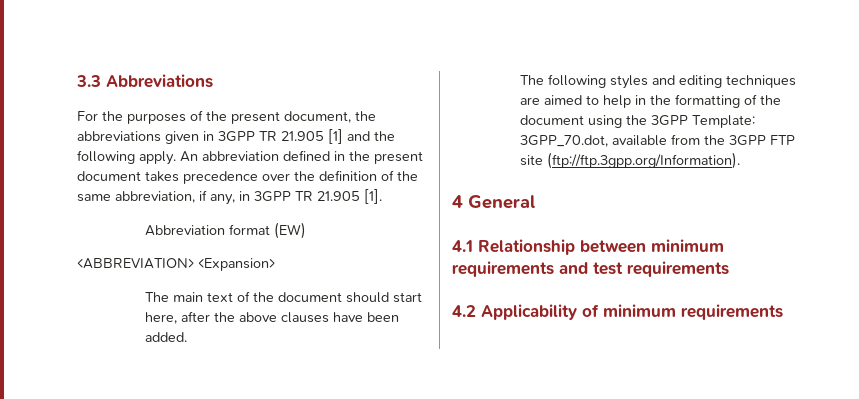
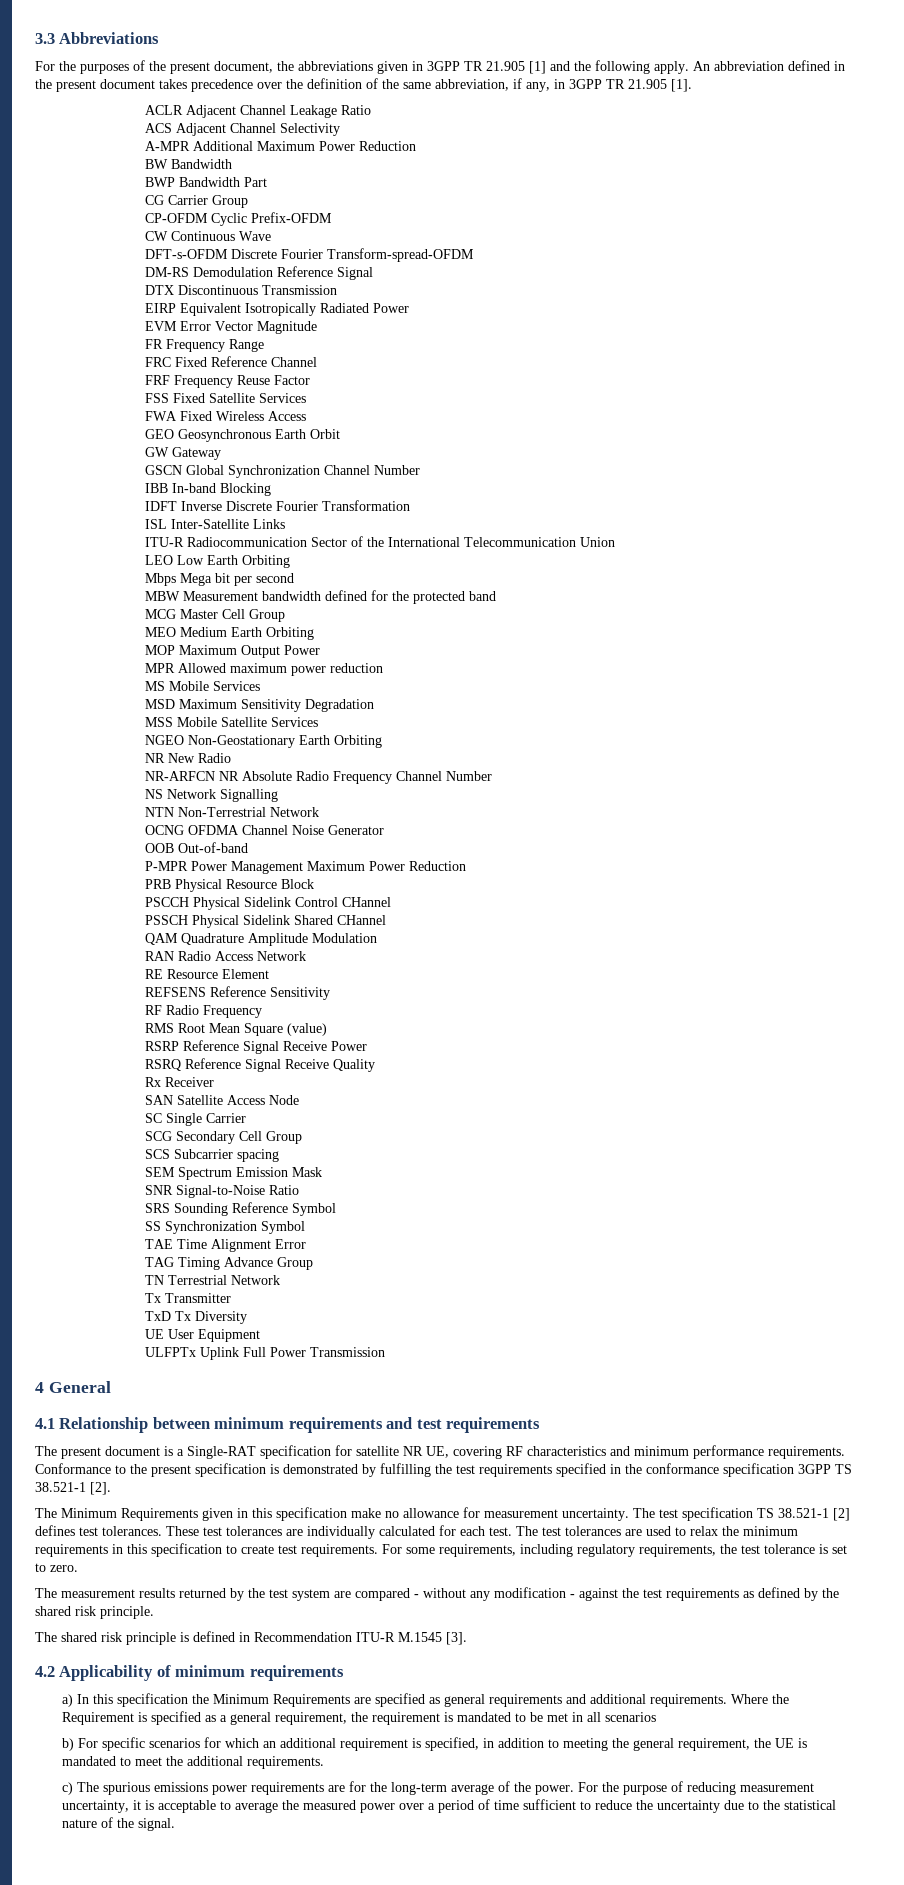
- Abbreviation format (EW)
- <ABBREVIATION> <Expansion>
- The main text of the document should start here, after the above clauses have been added.
- The following styles and editing techniques are aimed to help in the formatting of the document using the 3GPP Template: 3GPP_70.dot, available from the 3GPP FTP site (ftp://ftp.3gpp.org/Information).
+ ACLR Adjacent Channel Leakage Ratio
+ ACS Adjacent Channel Selectivity
+ A-MPR Additional Maximum Power Reduction
+ BW Bandwidth
+ BWP Bandwidth Part
+ CG Carrier Group
+ CP-OFDM Cyclic Prefix-OFDM
+ CW Continuous Wave
+ DFT-s-OFDM Discrete Fourier Transform-spread-OFDM
+ DM-RS Demodulation Reference Signal
+ DTX Discontinuous Transmission
+ EIRP Equivalent Isotropically Radiated Power
+ EVM Error Vector Magnitude
+ FR Frequency Range
+ FRC Fixed Reference Channel
+ FRF Frequency Reuse Factor
+ FSS Fixed Satellite Services
+ FWA Fixed Wireless Access
+ GEO Geosynchronous Earth Orbit
+ GW Gateway
+ GSCN Global Synchronization Channel Number
+ IBB In-band Blocking
+ IDFT Inverse Discrete Fourier Transformation
+ ISL Inter-Satellite Links
+ ITU-R Radiocommunication Sector of the International Telecommunication Union
+ LEO Low Earth Orbiting
+ Mbps Mega bit per second
+ MBW Measurement bandwidth defined for the protected band
+ MCG Master Cell Group
+ MEO Medium Earth Orbiting
+ MOP Maximum Output Power
+ MPR Allowed maximum power reduction
+ MS Mobile Services
+ MSD Maximum Sensitivity Degradation
+ MSS Mobile Satellite Services
+ NGEO Non-Geostationary Earth Orbiting
+ NR New Radio
+ NR-ARFCN NR Absolute Radio Frequency Channel Number
+ NS Network Signalling
+ NTN Non-Terrestrial Network
+ OCNG OFDMA Channel Noise Generator
+ OOB Out-of-band
+ P-MPR Power Management Maximum Power Reduction
+ PRB Physical Resource Block
+ PSCCH Physical Sidelink Control CHannel
+ PSSCH Physical Sidelink Shared CHannel
+ QAM Quadrature Amplitude Modulation
+ RAN Radio Access Network
+ RE Resource Element
+ REFSENS Reference Sensitivity
+ RF Radio Frequency
+ RMS Root Mean Square (value)
+ RSRP Reference Signal Receive Power
+ RSRQ Reference Signal Receive Quality
+ Rx Receiver
+ SAN Satellite Access Node
+ SC Single Carrier
+ SCG Secondary Cell Group
+ SCS Subcarrier spacing
+ SEM Spectrum Emission Mask
+ SNR Signal-to-Noise Ratio
+ SRS Sounding Reference Symbol
+ SS Synchronization Symbol
+ TAE Time Alignment Error
+ TAG Timing Advance Group
+ TN Terrestrial Network
+ Tx Transmitter
+ TxD Tx Diversity
+ UE User Equipment
+ ULFPTx Uplink Full Power Transmission
+ The present document is a Single-RAT specification for satellite NR UE, covering RF characteristics and minimum performance requirements. Conformance to the present specification is demonstrated by fulfilling the test requirements specified in the conformance specification 3GPP TS 38.521-1 [2].
+ The Minimum Requirements given in this specification make no allowance for measurement uncertainty. The test specification TS 38.521-1 [2] defines test tolerances. These test tolerances are individually calculated for each test. The test tolerances are used to relax the minimum requirements in this specification to create test requirements. For some requirements, including regulatory requirements, the test tolerance is set to zero.
+ The measurement results returned by the test system are compared - without any modification - against the test requirements as defined by the shared risk principle.
+ The shared risk principle is defined in Recommendation ITU-R M.1545 [3].
+ a) In this specification the Minimum Requirements are specified as general requirements and additional requirements. Where the Requirement is specified as a general requirement, the requirement is mandated to be met in all scenarios
+ b) For specific scenarios for which an additional requirement is specified, in addition to meeting the general requirement, the UE is mandated to meet the additional requirements.
+ c) The spurious emissions power requirements are for the long-term average of the power. For the purpose of reducing measurement uncertainty, it is acceptable to average the measured power over a period of time sufficient to reduce the uncertainty due to the statistical nature of the signal.

